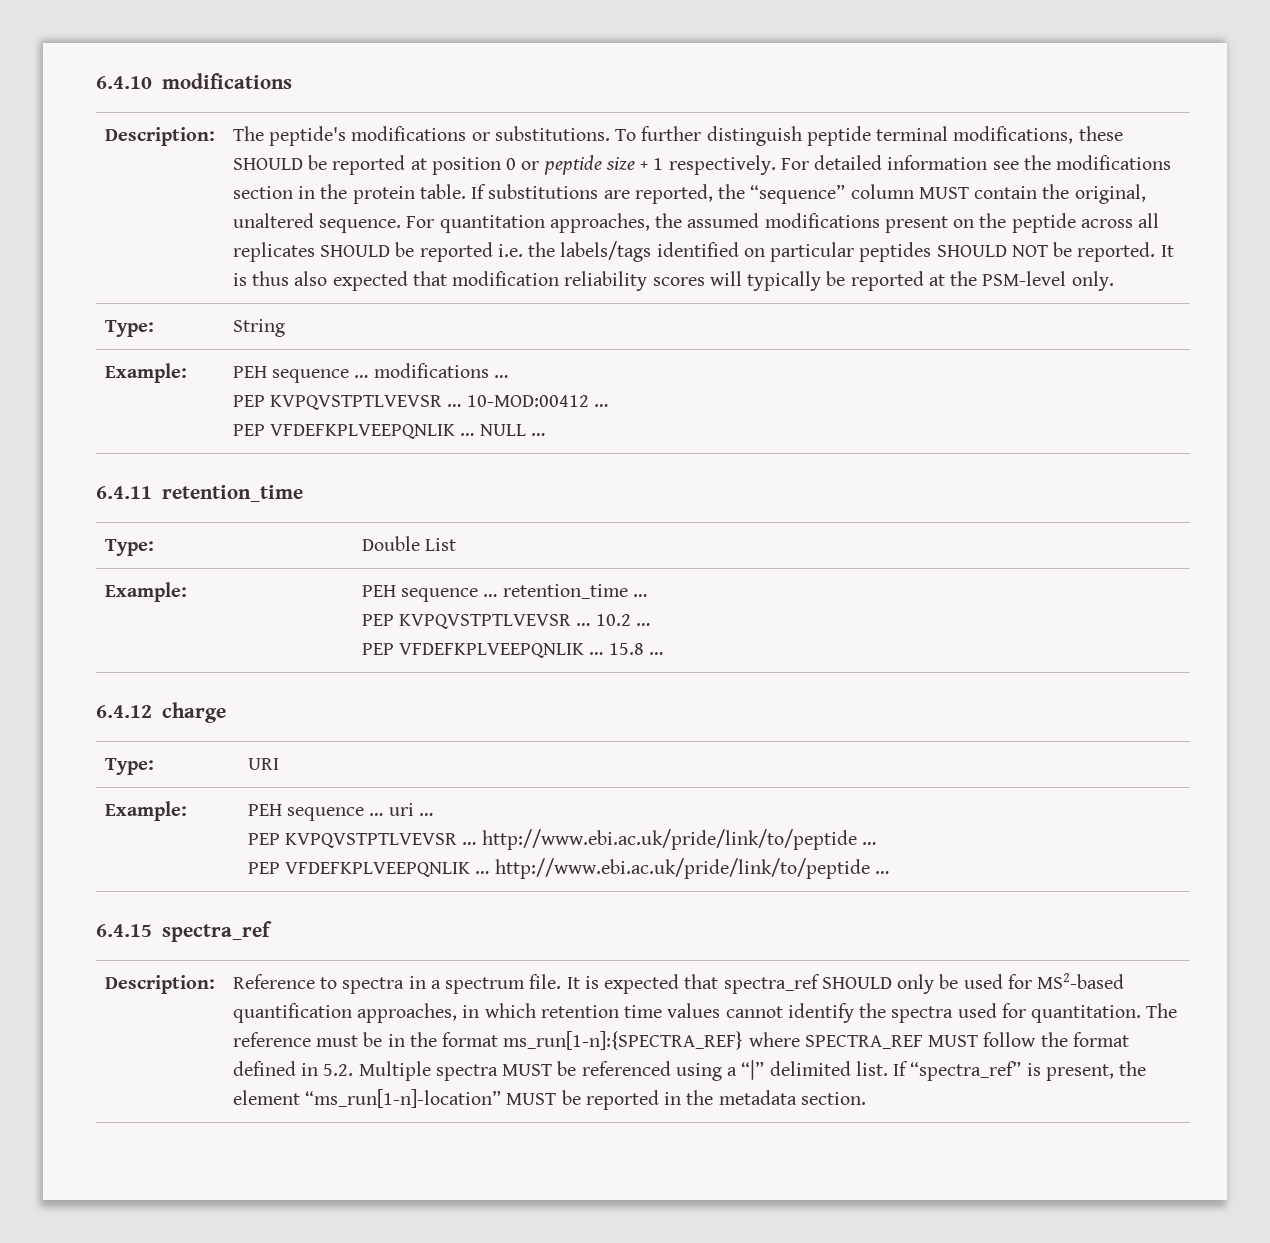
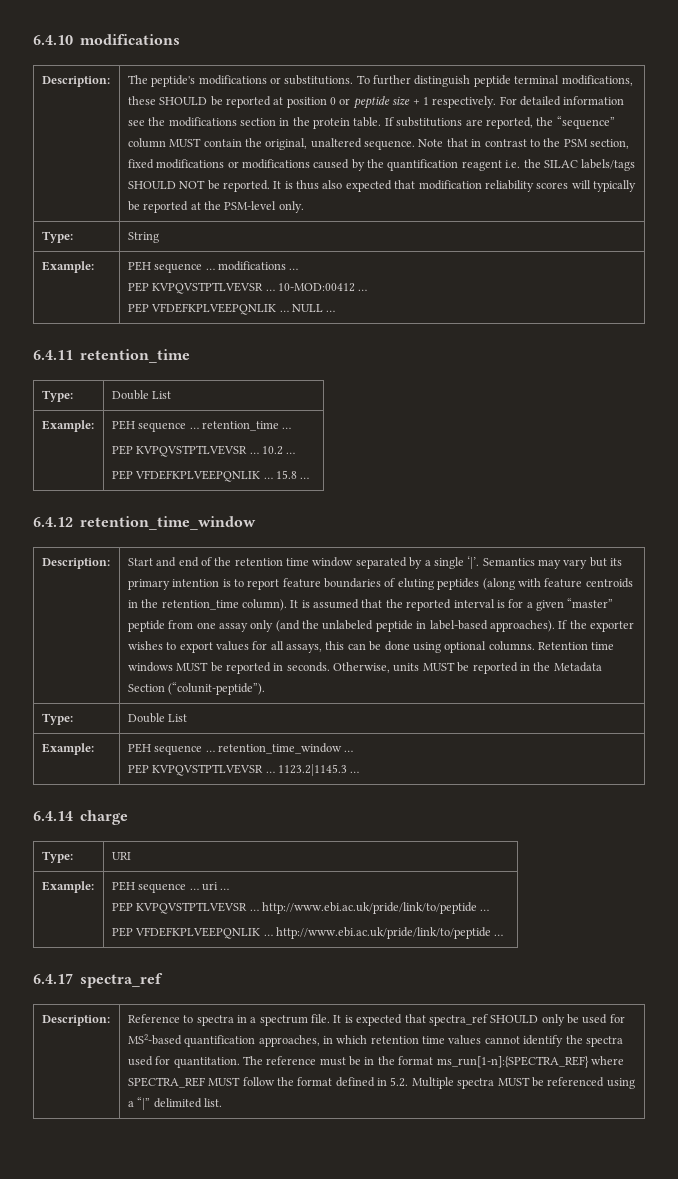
- For quantitation approaches, the assumed modifications present on the peptide across all replicates SHOULD be reported i.e. the labels/tags identified on particular peptides SHOULD NOT be reported.
+ Note that in contrast to the PSM section, fixed modifications or modifications caused by the quantification reagent i.e. the SILAC labels/tags SHOULD NOT be reported.
- 6.4.12 charge
+ 6.4.12 retention_time_window
+ Description: | Start and end of the retention time window separated by a single ‘|’. Semantics may vary but its primary intention is to report feature boundaries of eluting peptides (along with feature centroids in the retention_time column). It is assumed that the reported interval is for a given “master” peptide from one assay only (and the unlabeled peptide in label-based approaches). If the exporter wishes to export values for all assays, this can be done using optional columns. Retention time windows MUST be reported in seconds. Otherwise, units MUST be reported in the Metadata Section (“colunit-peptide”).
+ Type: | Double List
+ Example: | PEH sequence … retention_time_window …
+ PEP KVPQVSTPTLVEVSR … 1123.2|1145.3 …
+ 6.4.14 charge
- 6.4.15 spectra_ref
+ 6.4.17 spectra_ref
- If “spectra_ref” is present, the element “ms_run[1-n]-location” MUST be reported in the metadata section.

